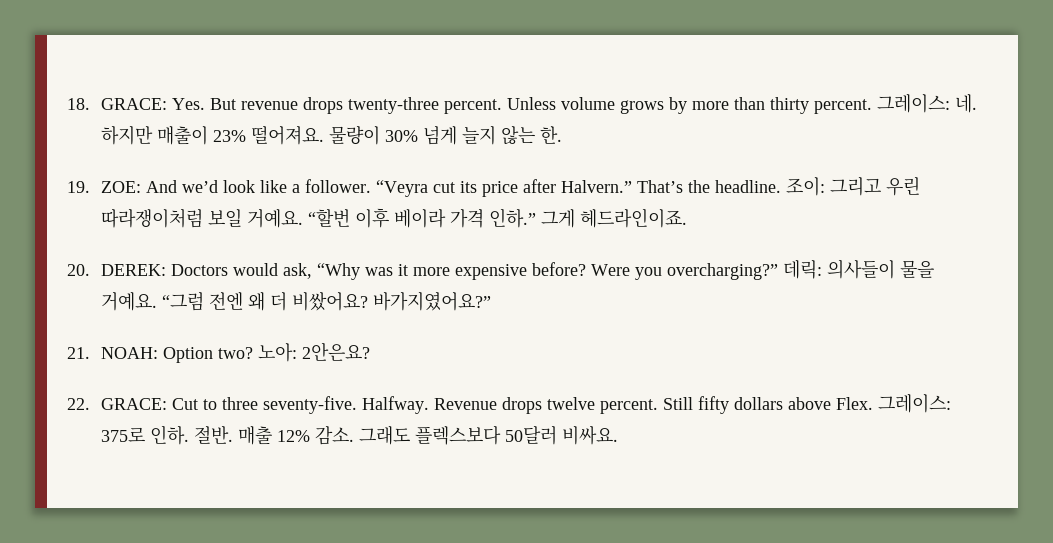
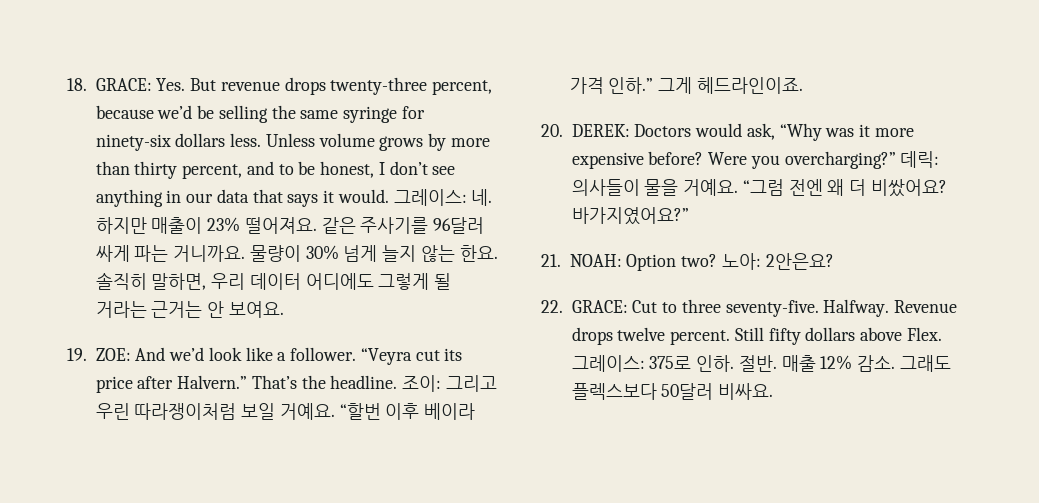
- 18. GRACE: Yes. But revenue drops twenty-three percent.
+ 18. GRACE: Yes. But revenue drops twenty-three percent, because we’d be selling the same syringe for ninety-six dollars less.
- Unless volume grows by more than thirty percent.
+ Unless volume grows by more than thirty percent, and to be honest, I don’t see anything in our data that says it would.
+ 같은 주사기를 96달러 싸게 파는 거니까요.
- 물량이 30% 넘게 늘지 않는 한.
+ 물량이 30% 넘게 늘지 않는 한요. 솔직히 말하면, 우리 데이터 어디에도 그렇게 될 거라는 근거는 안 보여요.

